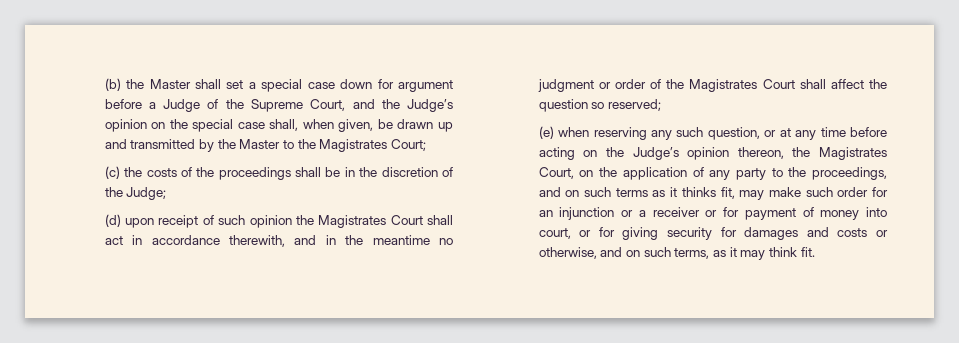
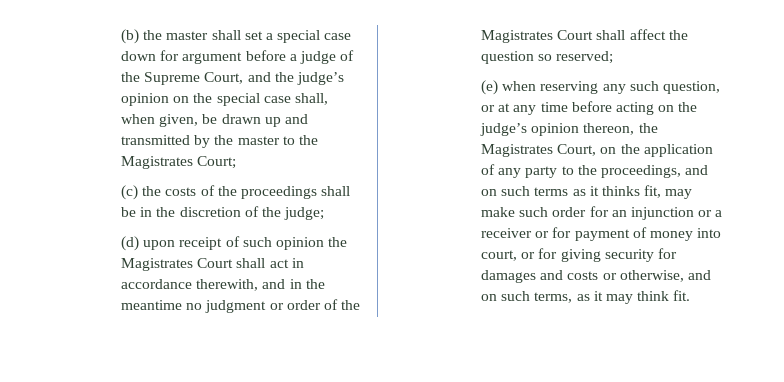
- (b) the Master shall set a special case down for argument before a Judge of the Supreme Court, and the Judge’s opinion on the special case shall, when given, be drawn up and transmitted by the Master to the Magistrates Court;
+ (b) the master shall set a special case down for argument before a judge of the Supreme Court, and the judge’s opinion on the special case shall, when given, be drawn up and transmitted by the master to the Magistrates Court;
- (c) the costs of the proceedings shall be in the discretion of the Judge;
+ (c) the costs of the proceedings shall be in the discretion of the judge;
- (e) when reserving any such question, or at any time before acting on the Judge’s opinion thereon, the Magistrates Court, on the application of any party to the proceedings, and on such terms as it thinks fit, may make such order for an injunction or a receiver or for payment of money into court, or for giving security for damages and costs or otherwise, and on such terms, as it may think fit.
+ (e) when reserving any such question, or at any time before acting on the judge’s opinion thereon, the Magistrates Court, on the application of any party to the proceedings, and on such terms as it thinks fit, may make such order for an injunction or a receiver or for payment of money into court, or for giving security for damages and costs or otherwise, and on such terms, as it may think fit.

